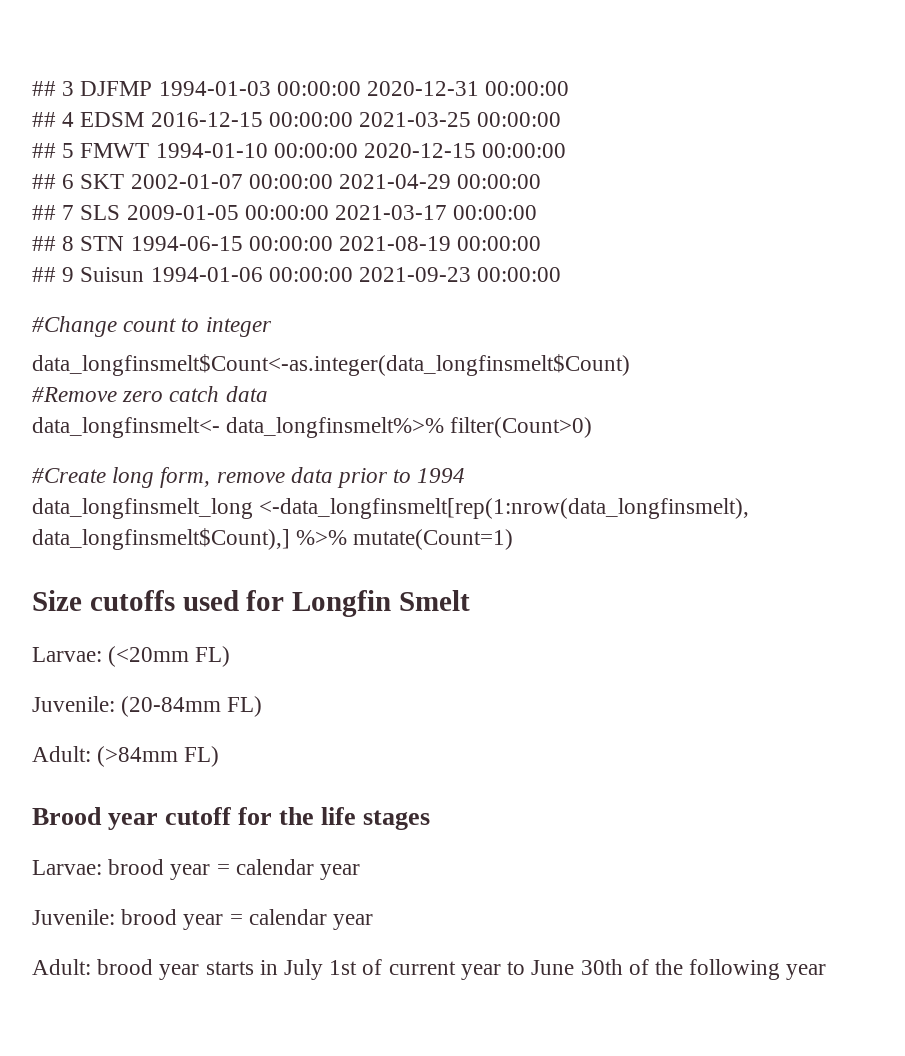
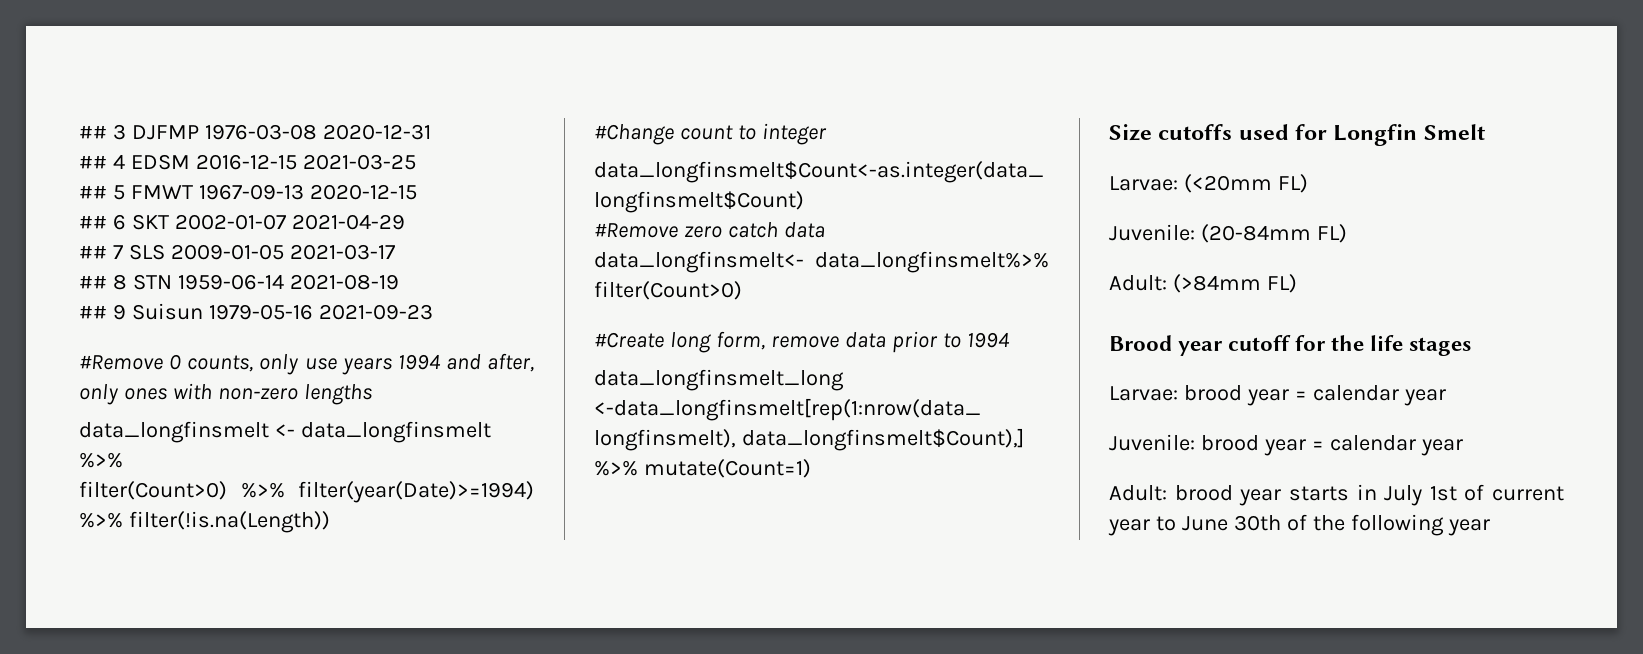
- ## 3 DJFMP 1994-01-03 00:00:00 2020-12-31 00:00:00
+ ## 3 DJFMP 1976-03-08 2020-12-31
- ## 4 EDSM 2016-12-15 00:00:00 2021-03-25 00:00:00
+ ## 4 EDSM 2016-12-15 2021-03-25
- ## 5 FMWT 1994-01-10 00:00:00 2020-12-15 00:00:00
+ ## 5 FMWT 1967-09-13 2020-12-15
- ## 6 SKT 2002-01-07 00:00:00 2021-04-29 00:00:00
+ ## 6 SKT 2002-01-07 2021-04-29
- ## 7 SLS 2009-01-05 00:00:00 2021-03-17 00:00:00
+ ## 7 SLS 2009-01-05 2021-03-17
- ## 8 STN 1994-06-15 00:00:00 2021-08-19 00:00:00
+ ## 8 STN 1959-06-14 2021-08-19
- ## 9 Suisun 1994-01-06 00:00:00 2021-09-23 00:00:00
+ ## 9 Suisun 1979-05-16 2021-09-23
+ #Remove 0 counts, only use years 1994 and after, only ones with non-zero lengths
+ data_longfinsmelt <- data_longfinsmelt %>%
+ filter(Count>0) %>% filter(year(Date)>=1994) %>% filter(!is.na(Length))

